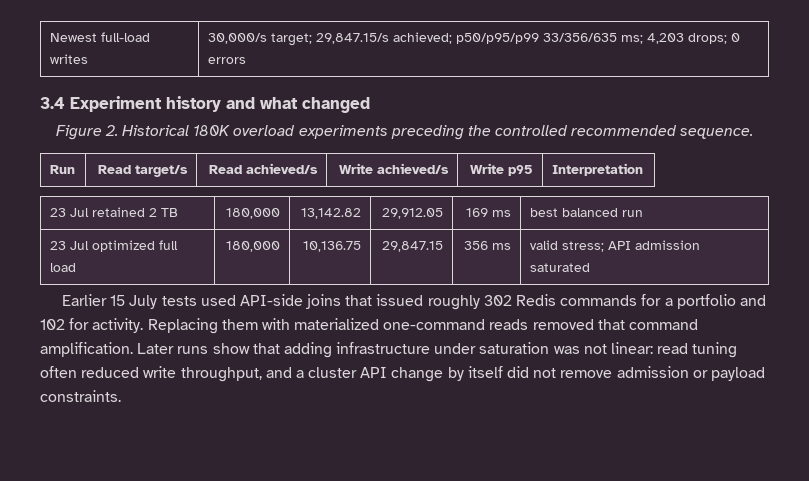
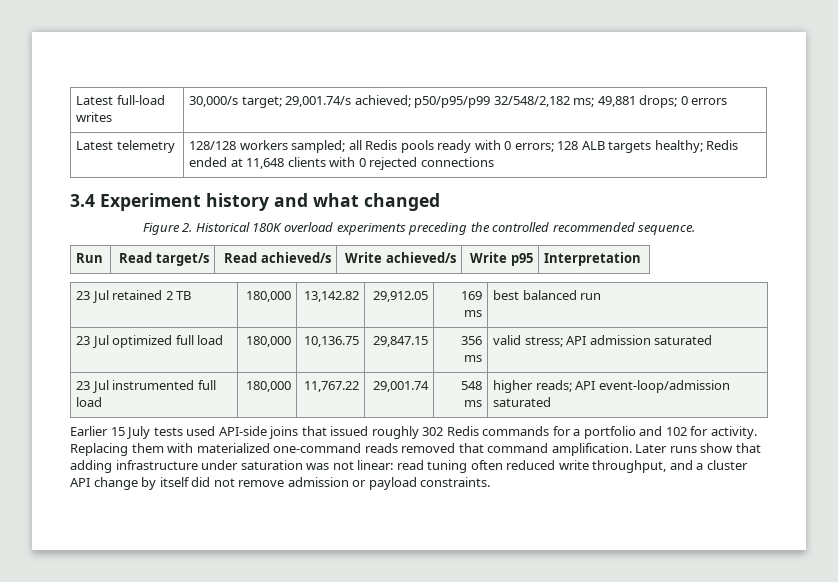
- Newest full-load writes | 30,000/s target; 29,847.15/s achieved; p50/p95/p99 33/356/635 ms; 4,203 drops; 0 errors
+ Latest full-load writes | 30,000/s target; 29,001.74/s achieved; p50/p95/p99 32/548/2,182 ms; 49,881 drops; 0 errors
+ Latest telemetry | 128/128 workers sampled; all Redis pools ready with 0 errors; 128 ALB targets healthy; Redis ended at 11,648 clients with 0 rejected connections
+ 23 Jul instrumented full load | 180,000 | 11,767.22 | 29,001.74 | 548 ms | higher reads; API event-loop/admission saturated

